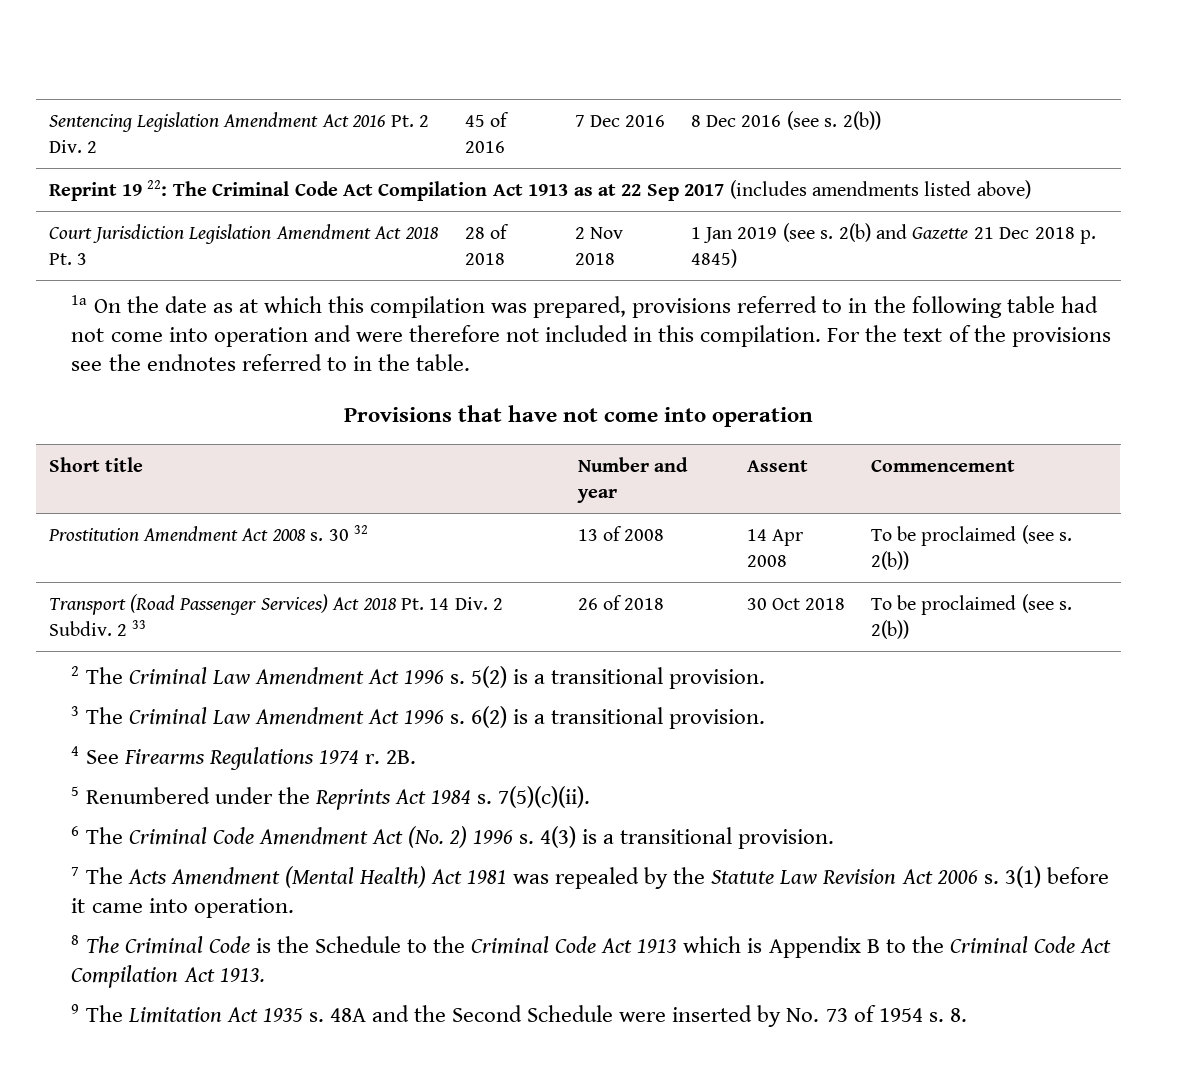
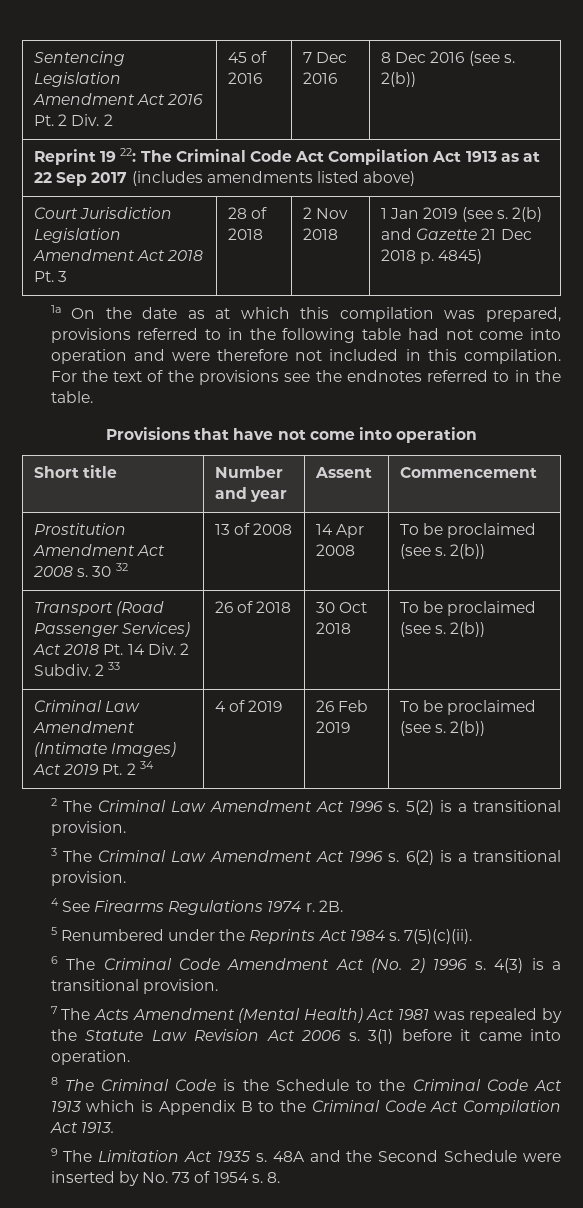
+ Criminal Law Amendment (Intimate Images) Act 2019 Pt. 2 34 | 4 of 2019 | 26 Feb 2019 | To be proclaimed (see s. 2(b))

